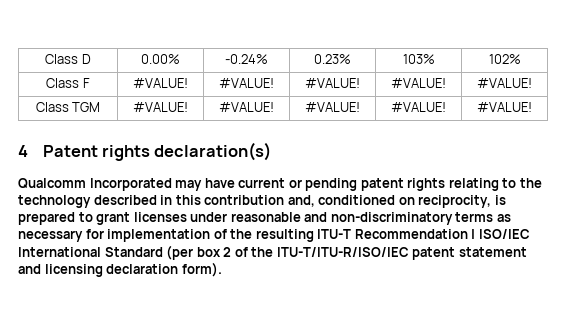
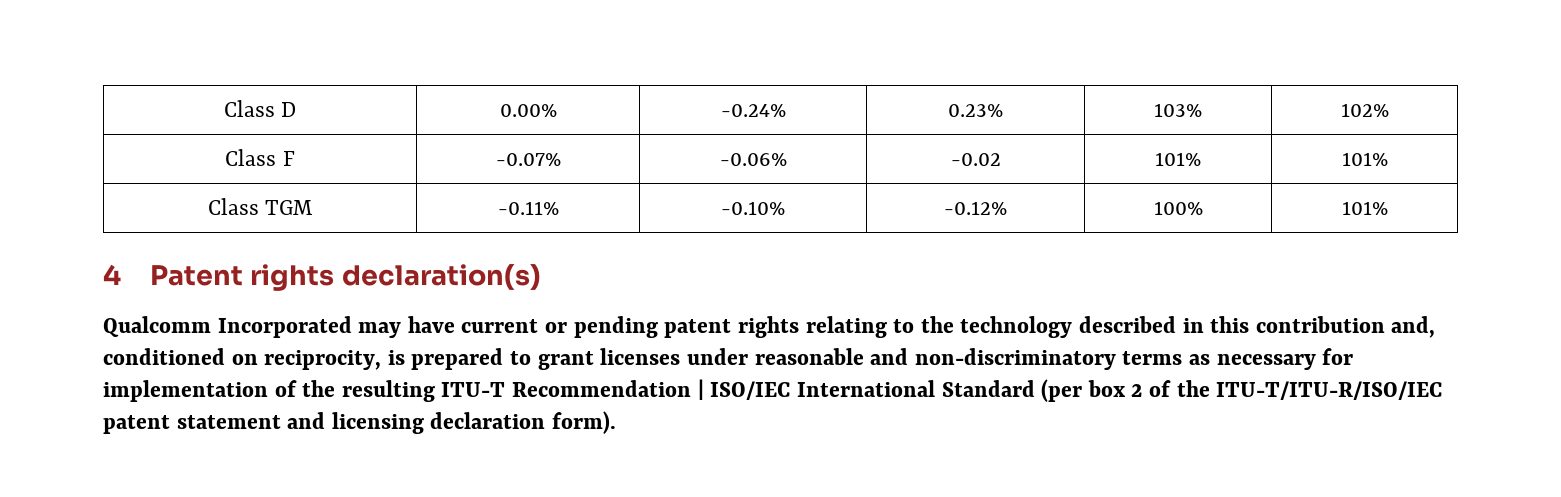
- Class F | #VALUE! | #VALUE! | #VALUE! | #VALUE! | #VALUE!
- Class TGM | #VALUE! | #VALUE! | #VALUE! | #VALUE! | #VALUE!
+ Class F | -0.07% | -0.06% | -0.02 | 101% | 101%
+ Class TGM | -0.11% | -0.10% | -0.12% | 100% | 101%

